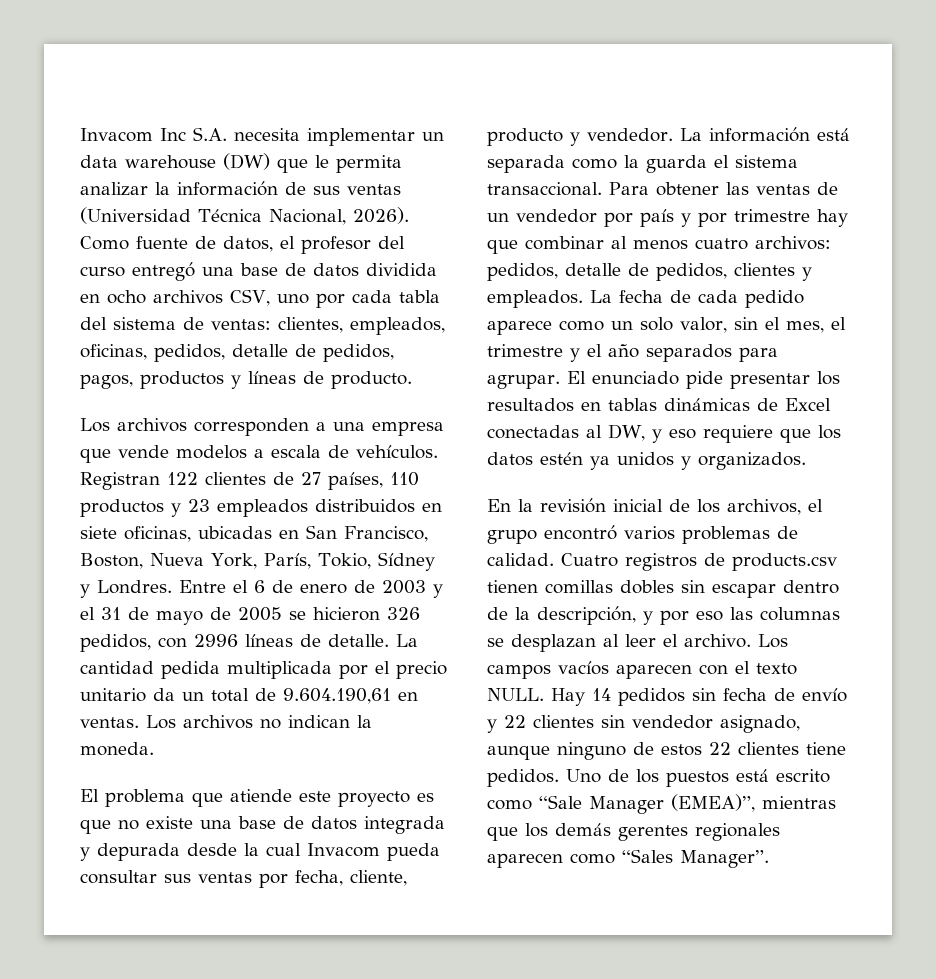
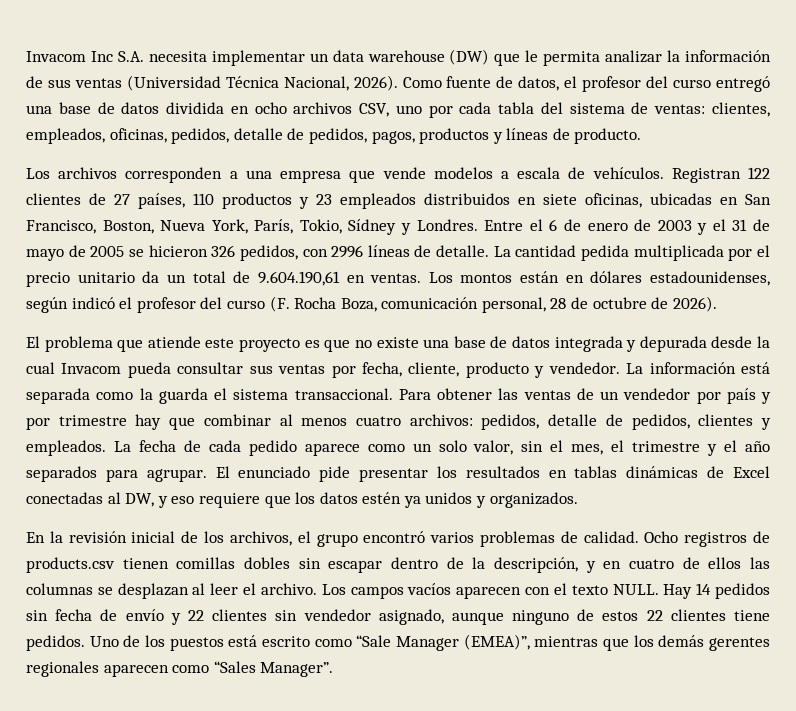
- Los archivos no indican la moneda.
+ Los montos están en dólares estadounidenses, según indicó el profesor del curso (F. Rocha Boza, comunicación personal, 28 de octubre de 2026).
- Cuatro registros de products.csv tienen comillas dobles sin escapar dentro de la descripción, y por eso las columnas se desplazan al leer el archivo.
+ Ocho registros de products.csv tienen comillas dobles sin escapar dentro de la descripción, y en cuatro de ellos las columnas se desplazan al leer el archivo.

